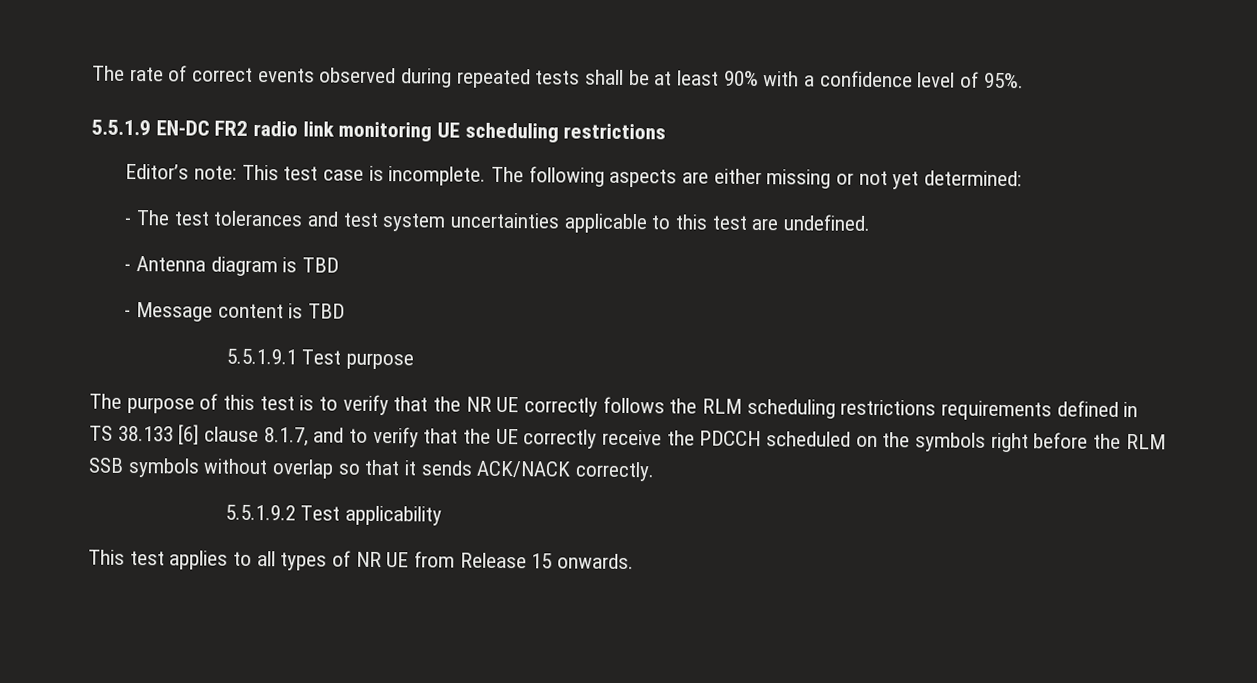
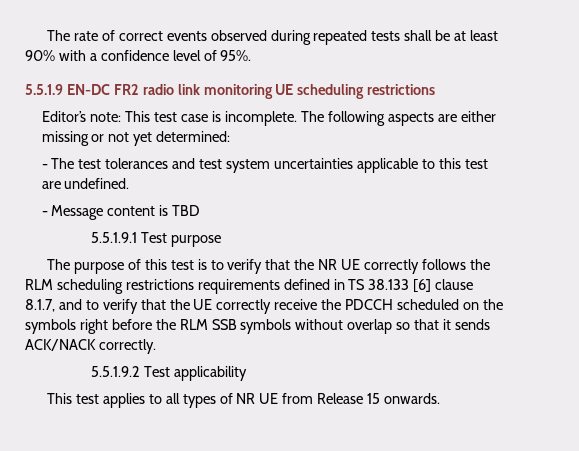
- - Antenna diagram is TBD

